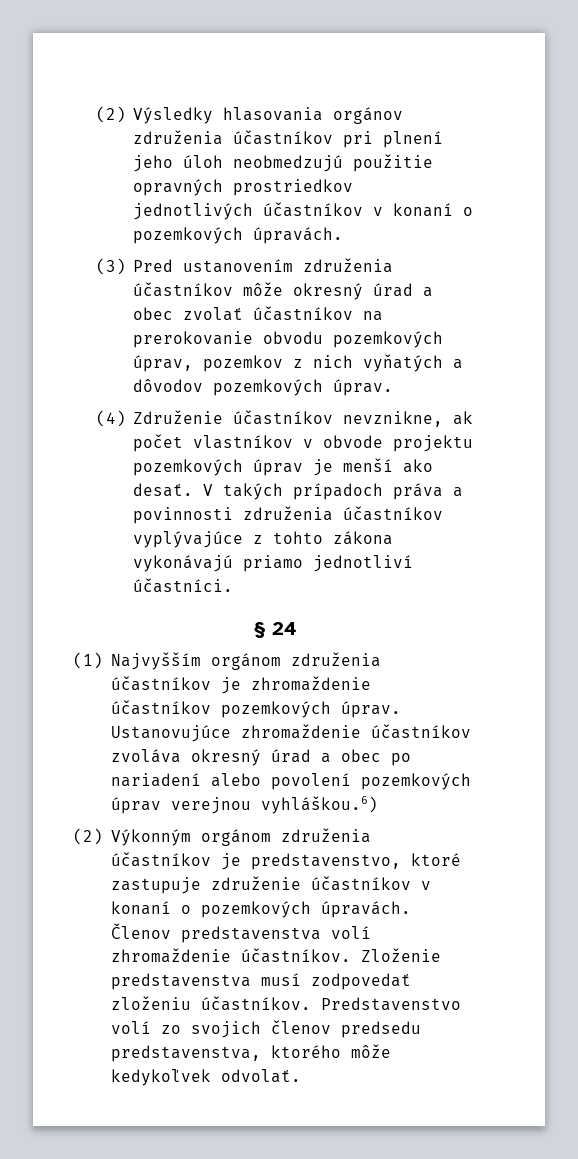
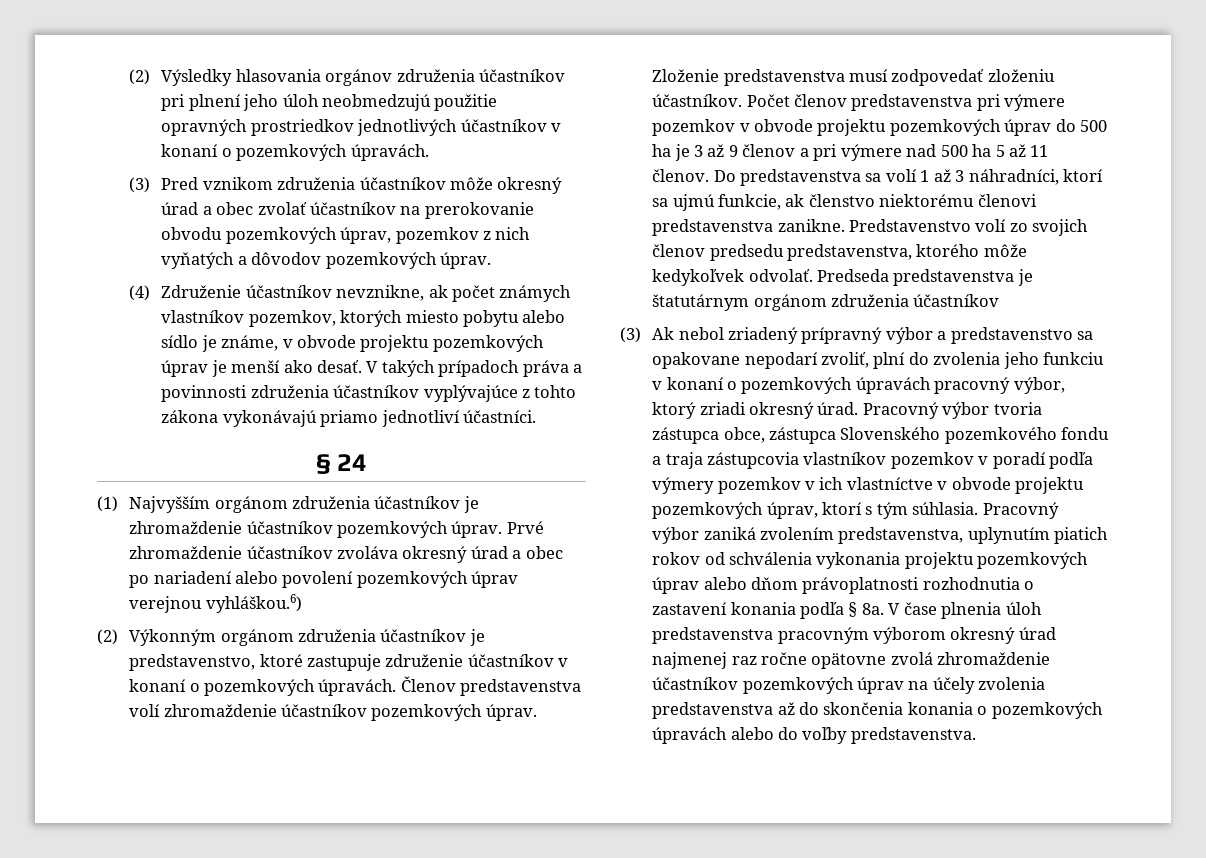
- (3) Pred ustanovením združenia účastníkov môže okresný úrad a obec zvolať účastníkov na prerokovanie obvodu pozemkových úprav, pozemkov z nich vyňatých a dôvodov pozemkových úprav.
+ (3) Pred vznikom združenia účastníkov môže okresný úrad a obec zvolať účastníkov na prerokovanie obvodu pozemkových úprav, pozemkov z nich vyňatých a dôvodov pozemkových úprav.
- (4) Združenie účastníkov nevznikne, ak počet vlastníkov v obvode projektu pozemkových úprav je menší ako desať.
+ (4) Združenie účastníkov nevznikne, ak počet známych vlastníkov pozemkov, ktorých miesto pobytu alebo sídlo je známe, v obvode projektu pozemkových úprav je menší ako desať.
- Ustanovujúce zhromaždenie účastníkov zvoláva okresný úrad a obec po nariadení alebo povolení pozemkových úprav verejnou vyhláškou.6)
+ Prvé zhromaždenie účastníkov zvoláva okresný úrad a obec po nariadení alebo povolení pozemkových úprav verejnou vyhláškou.6)
- Členov predstavenstva volí zhromaždenie účastníkov.
+ Členov predstavenstva volí zhromaždenie účastníkov pozemkových úprav.
+ Počet členov predstavenstva pri výmere pozemkov v obvode projektu pozemkových úprav do 500 ha je 3 až 9 členov a pri výmere nad 500 ha 5 až 11 členov. Do predstavenstva sa volí 1 až 3 náhradníci, ktorí sa ujmú funkcie, ak členstvo niektorému členovi predstavenstva zanikne.
+ Predseda predstavenstva je štatutárnym orgánom združenia účastníkov
+ (3) Ak nebol zriadený prípravný výbor a predstavenstvo sa opakovane nepodarí zvoliť, plní do zvolenia jeho funkciu v konaní o pozemkových úpravách pracovný výbor, ktorý zriadi okresný úrad. Pracovný výbor tvoria zástupca obce, zástupca Slovenského pozemkového fondu a traja zástupcovia vlastníkov pozemkov v poradí podľa výmery pozemkov v ich vlastníctve v obvode projektu pozemkových úprav, ktorí s tým súhlasia. Pracovný výbor zaniká zvolením predstavenstva, uplynutím piatich rokov od schválenia vykonania projektu pozemkových úprav alebo dňom právoplatnosti rozhodnutia o zastavení konania podľa § 8a. V čase plnenia úloh predstavenstva pracovným výborom okresný úrad najmenej raz ročne opätovne zvolá zhromaždenie účastníkov pozemkových úprav na účely zvolenia predstavenstva až do skončenia konania o pozemkových úpravách alebo do voľby predstavenstva.

